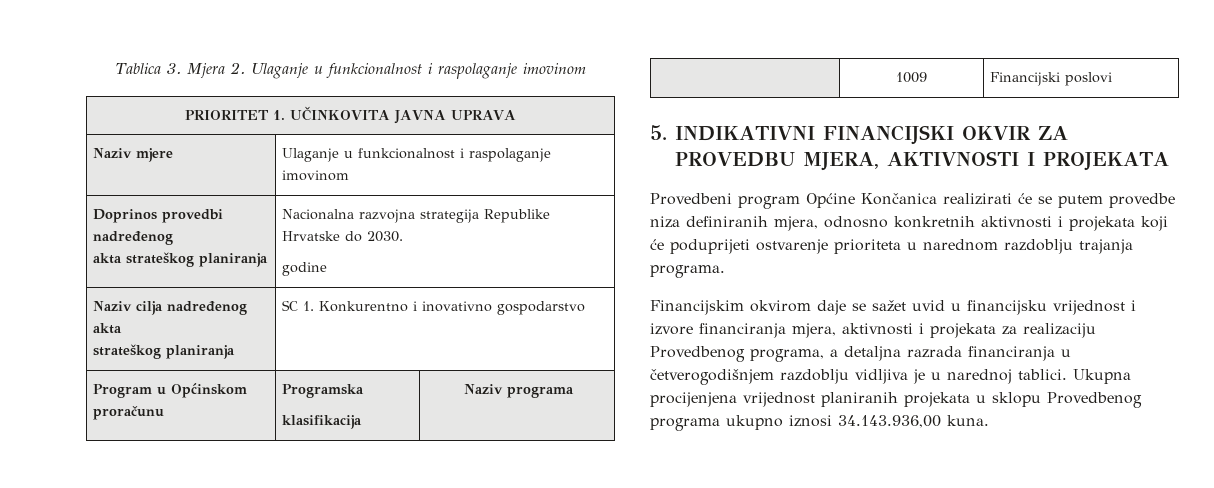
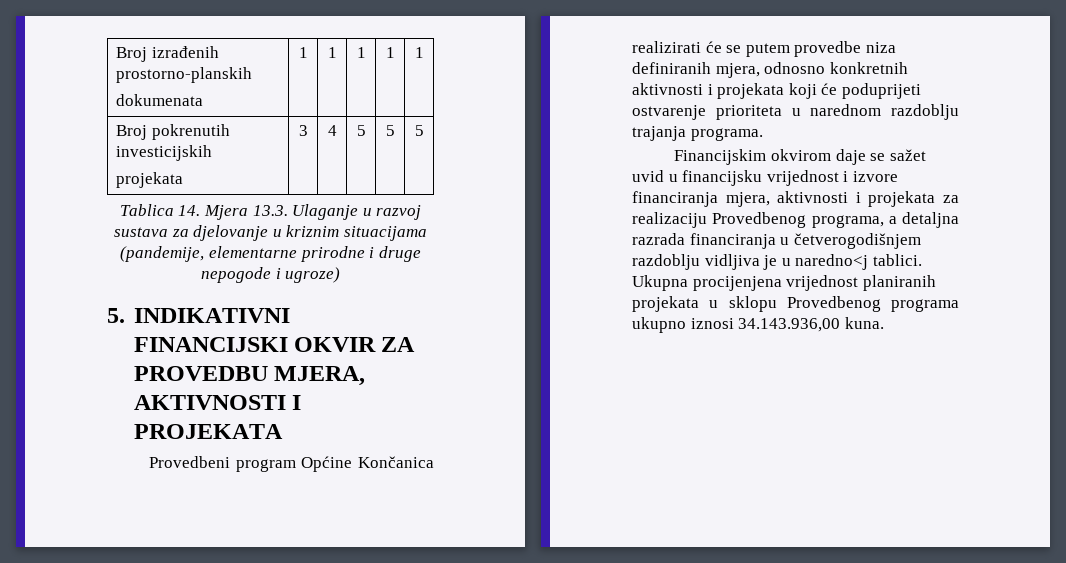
- Tablica 3. Mjera 2. Ulaganje u funkcionalnost i raspolaganje imovinom
- PRIORITET 1. UČINKOVITA JAVNA UPRAVA
- Naziv mjere | Ulaganje u funkcionalnost i raspolaganje imovinom
- Doprinos provedbi nadređenog
- akta strateškog planiranja | Nacionalna razvojna strategija Republike Hrvatske do 2030.
- godine
- Naziv cilja nadređenog akta
- strateškog planiranja | SC 1. Konkurentno i inovativno gospodarstvo
- Program u Općinskom proračunu | Programska
- klasifikacija | Naziv programa
- | 1009 | Financijski poslovi
+ Broj izrađenih prostorno-planskih
+ dokumenata | 1 | 1 | 1 | 1 | 1
+ Broj pokrenutih investicijskih
+ projekata | 3 | 4 | 5 | 5 | 5
+ Tablica 14. Mjera 13.3. Ulaganje u razvoj sustava za djelovanje u kriznim situacijama (pandemije, elementarne prirodne i druge nepogode i ugroze)
- Financijskim okvirom daje se sažet uvid u financijsku vrijednost i izvore financiranja mjera, aktivnosti i projekata za realizaciju Provedbenog programa, a detaljna razrada financiranja u četverogodišnjem razdoblju vidljiva je u narednoj tablici.
+ Financijskim okvirom daje se sažet uvid u financijsku vrijednost i izvore financiranja mjera, aktivnosti i projekata za realizaciju Provedbenog programa, a detaljna razrada financiranja u četverogodišnjem razdoblju vidljiva je u naredno<j tablici.

